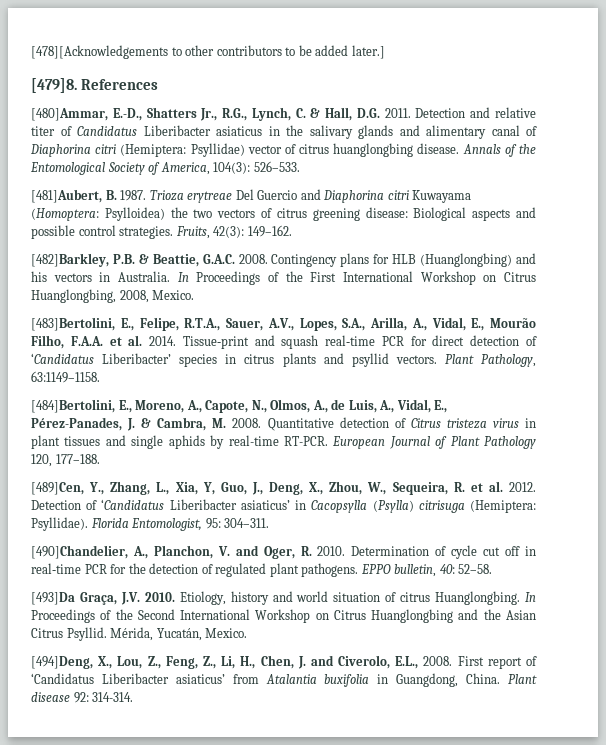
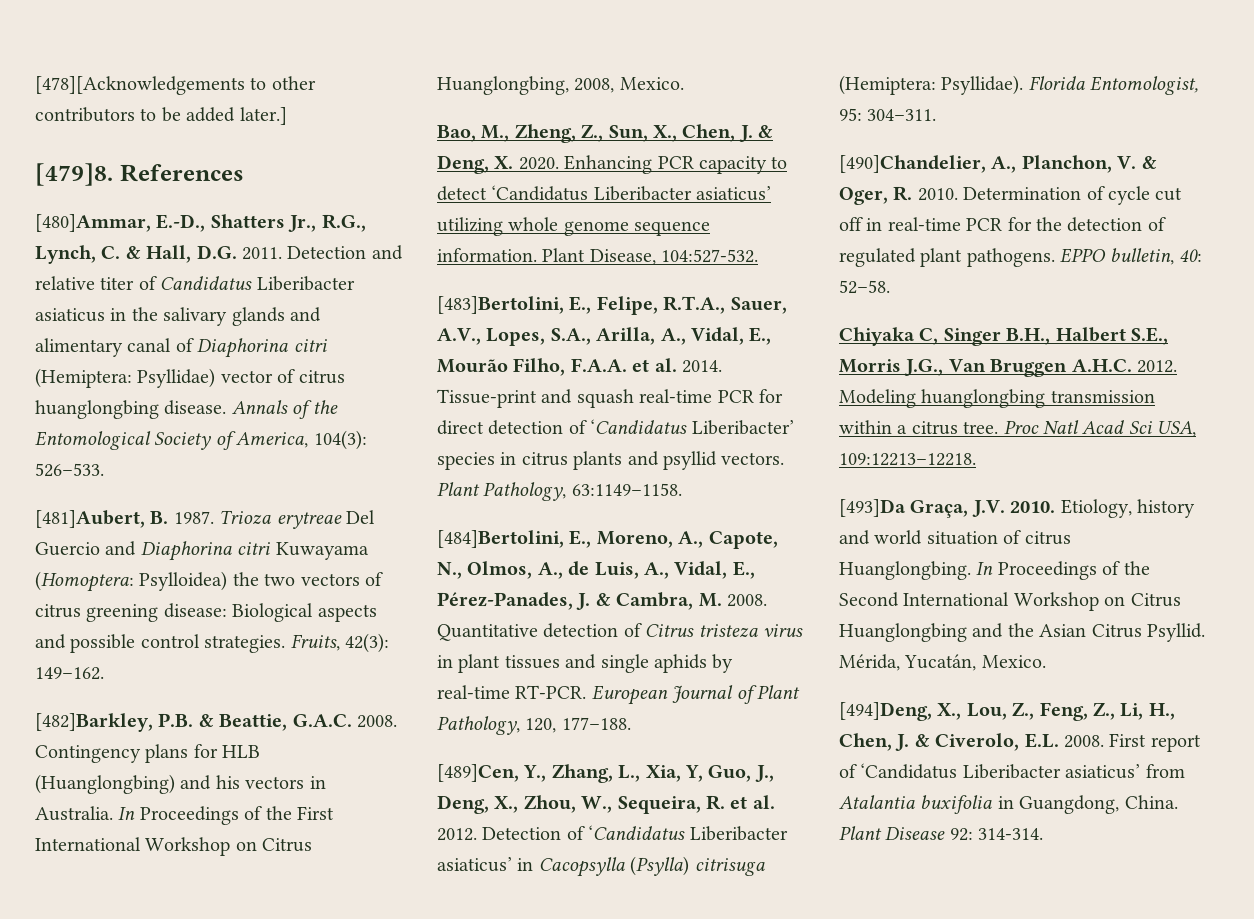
+ Bao, M., Zheng, Z., Sun, X., Chen, J. & Deng, X. 2020. Enhancing PCR capacity to detect ‘Candidatus Liberibacter asiaticus’ utilizing whole genome sequence information. Plant Disease, 104:527-532.
- European Journal of Plant Pathology 120, 177–188.
+ European Journal of Plant Pathology, 120, 177–188.
- [490]Chandelier, A., Planchon, V. and Oger, R. 2010.
+ [490]Chandelier, A., Planchon, V. & Oger, R. 2010.
+ Chiyaka C, Singer B.H., Halbert S.E., Morris J.G., Van Bruggen A.H.C. 2012. Modeling huanglongbing transmission within a citrus tree. Proc Natl Acad Sci USA, 109:12213–12218.
- [494]Deng, X., Lou, Z., Feng, Z., Li, H., Chen, J. and Civerolo, E.L., 2008.
+ [494]Deng, X., Lou, Z., Feng, Z., Li, H., Chen, J. & Civerolo, E.L. 2008.
- Plant disease 92: 314-314.
+ Plant Disease 92: 314-314.

